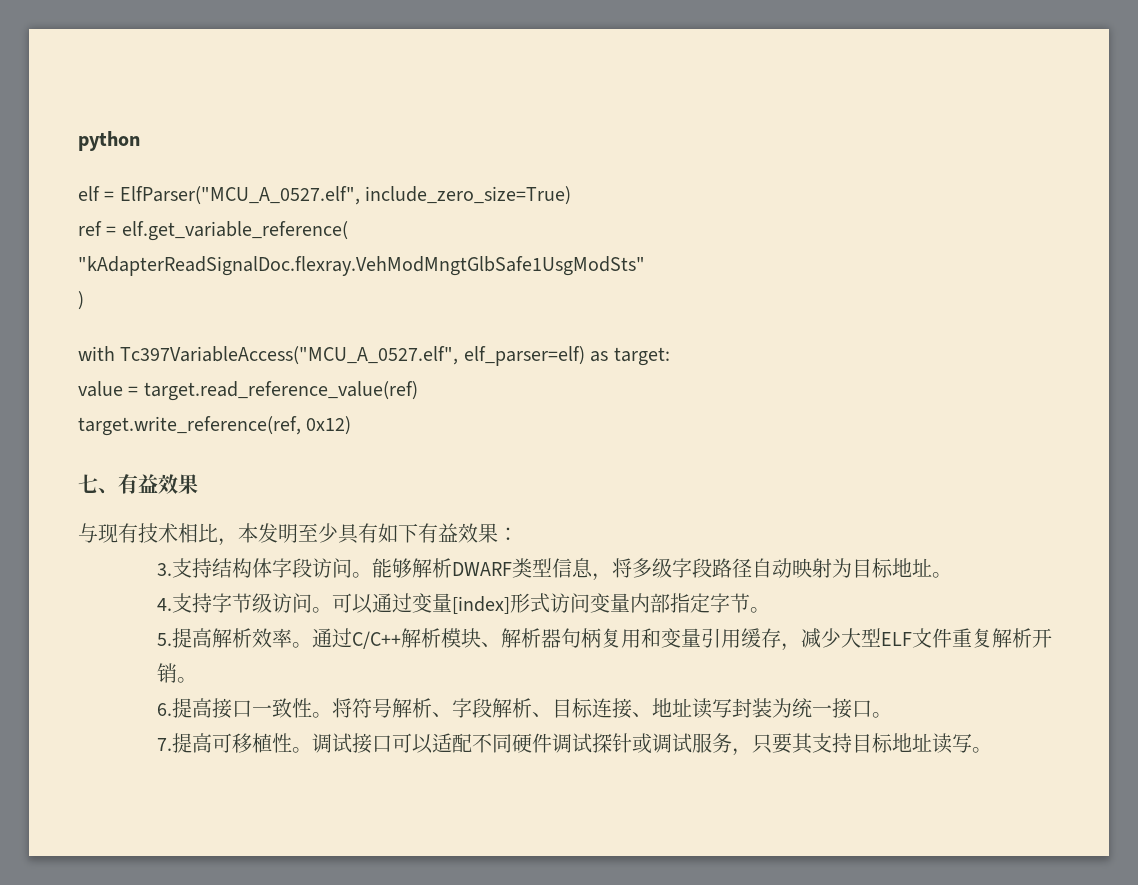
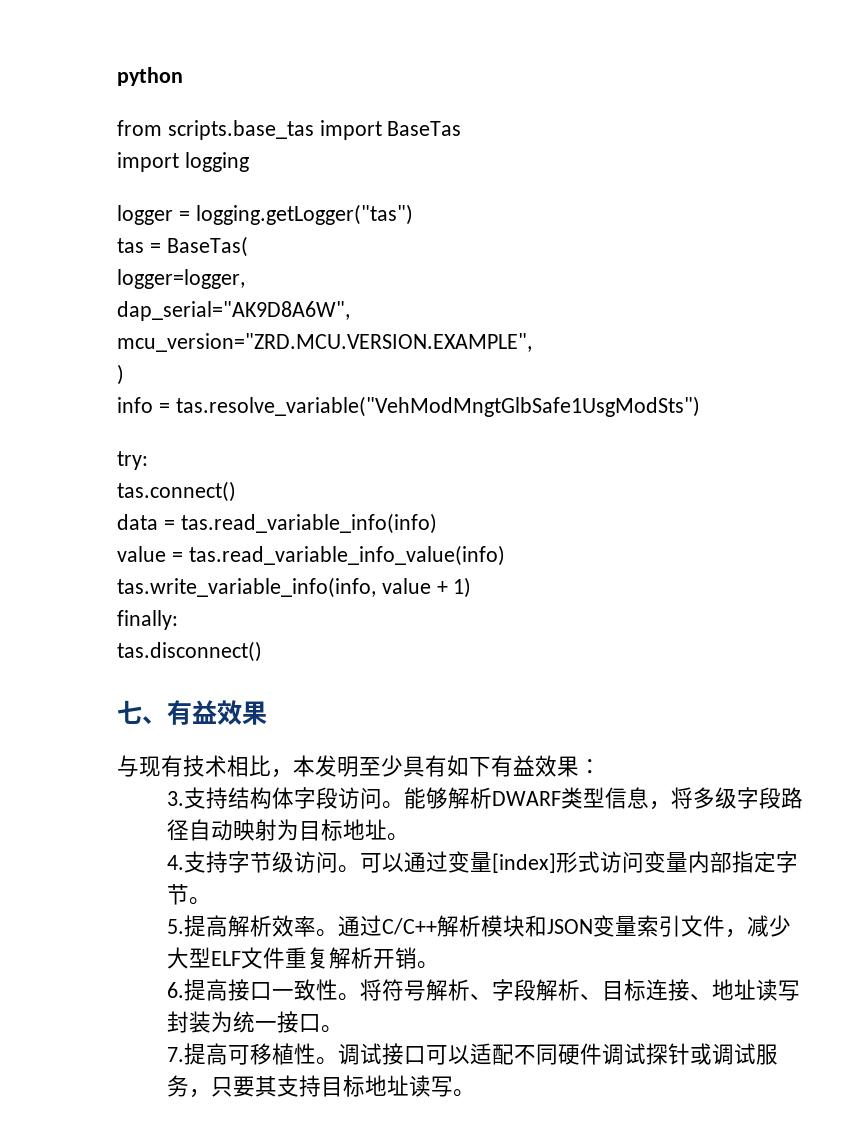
- elf = ElfParser("MCU_A_0527.elf", include_zero_size=True)
- ref = elf.get_variable_reference(
- "kAdapterReadSignalDoc.flexray.VehModMngtGlbSafe1UsgModSts"
+ from scripts.base_tas import BaseTas
+ import logging
+ logger = logging.getLogger("tas")
+ tas = BaseTas(
+ logger=logger,
+ dap_serial="AK9D8A6W",
+ mcu_version="ZRD.MCU.VERSION.EXAMPLE",
  )
- with Tc397VariableAccess("MCU_A_0527.elf", elf_parser=elf) as target:
- value = target.read_reference_value(ref)
- target.write_reference(ref, 0x12)
+ info = tas.resolve_variable("VehModMngtGlbSafe1UsgModSts")
+ try:
+ tas.connect()
+ data = tas.read_variable_info(info)
+ value = tas.read_variable_info_value(info)
+ tas.write_variable_info(info, value + 1)
+ finally:
+ tas.disconnect()
- 通过C/C++解析模块、解析器句柄复用和变量引用缓存，减少大型ELF文件重复解析开销。
+ 通过C/C++解析模块和JSON变量索引文件，减少大型ELF文件重复解析开销。

